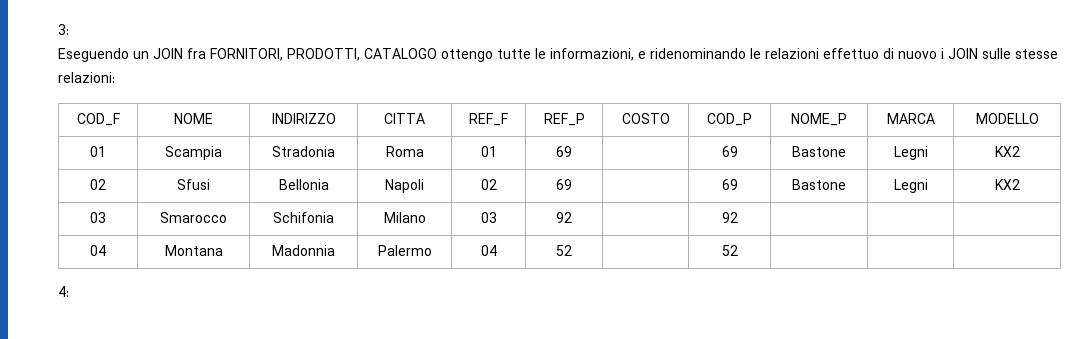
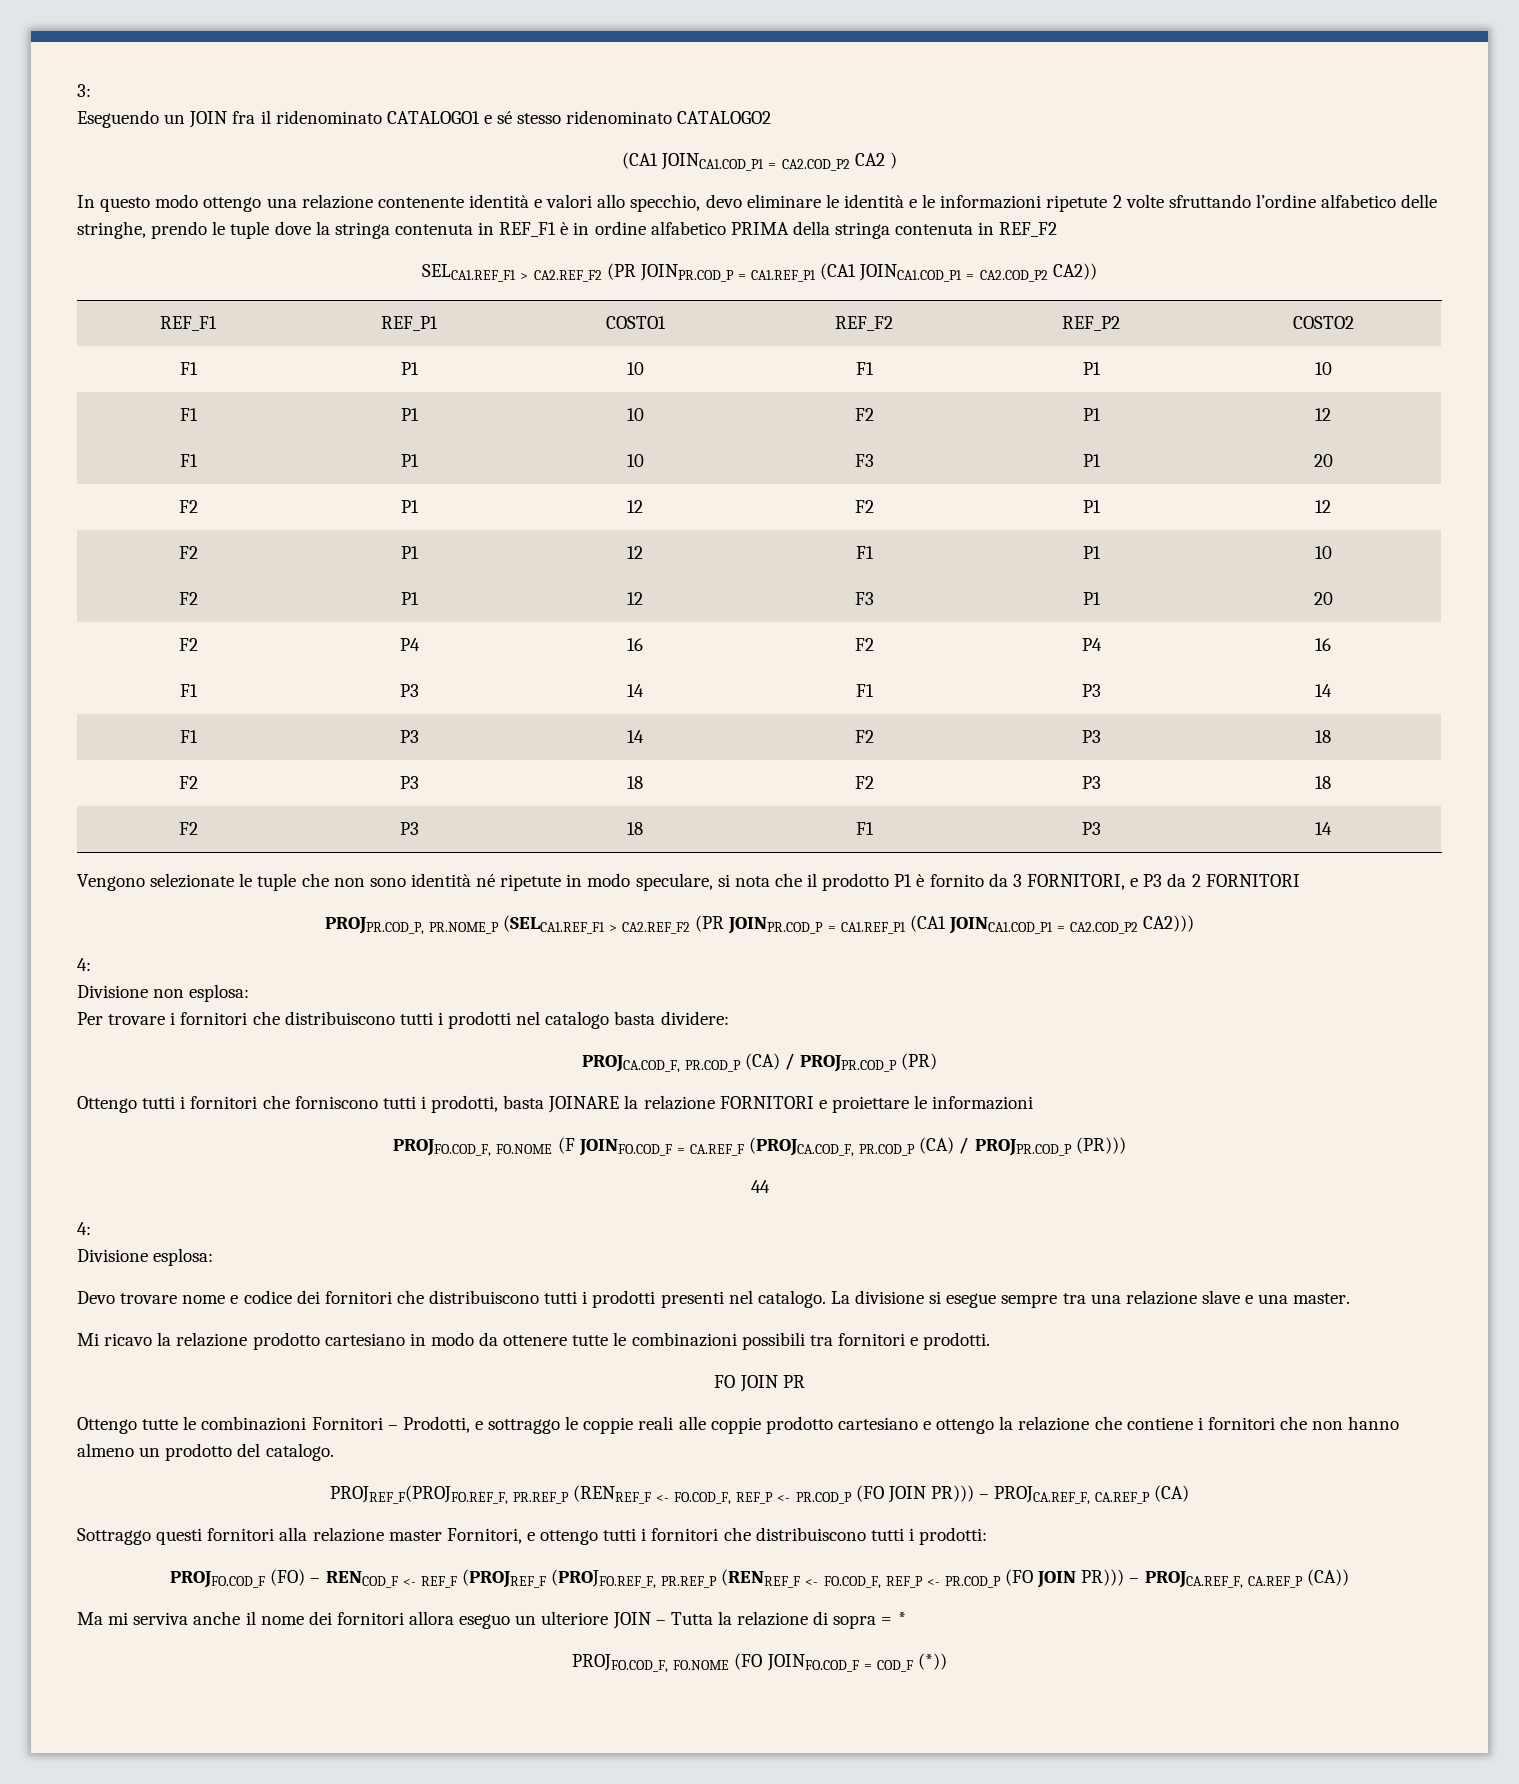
- Eseguendo un JOIN fra FORNITORI, PRODOTTI, CATALOGO ottengo tutte le informazioni, e ridenominando le relazioni effettuo di nuovo i JOIN sulle stesse relazioni:
- COD_F | NOME | INDIRIZZO | CITTA | REF_F | REF_P | COSTO | COD_P | NOME_P | MARCA | MODELLO
- 01 | Scampia | Stradonia | Roma | 01 | 69 | | 69 | Bastone | Legni | KX2
- 02 | Sfusi | Bellonia | Napoli | 02 | 69 | | 69 | Bastone | Legni | KX2
- 03 | Smarocco | Schifonia | Milano | 03 | 92 | | 92 | | |
- 04 | Montana | Madonnia | Palermo | 04 | 52 | | 52 | | |
+ Eseguendo un JOIN fra il ridenominato CATALOGO1 e sé stesso ridenominato CATALOGO2
+ (CA1 JOINCA1.COD_P1 = CA2.COD_P2 CA2 )
+ In questo modo ottengo una relazione contenente identità e valori allo specchio, devo eliminare le identità e le informazioni ripetute 2 volte sfruttando l’ordine alfabetico delle stringhe, prendo le tuple dove la stringa contenuta in REF_F1 è in ordine alfabetico PRIMA della stringa contenuta in REF_F2
+ SELCA1.REF_F1 > CA2.REF_F2 (PR JOINPR.COD_P = CA1.REF_P1 (CA1 JOINCA1.COD_P1 = CA2.COD_P2 CA2))
+ REF_F1 | REF_P1 | COSTO1 | REF_F2 | REF_P2 | COSTO2
+ F1 | P1 | 10 | F1 | P1 | 10
+ F1 | P1 | 10 | F2 | P1 | 12
+ F1 | P1 | 10 | F3 | P1 | 20
+ F2 | P1 | 12 | F2 | P1 | 12
+ F2 | P1 | 12 | F1 | P1 | 10
+ F2 | P1 | 12 | F3 | P1 | 20
+ F2 | P4 | 16 | F2 | P4 | 16
+ F1 | P3 | 14 | F1 | P3 | 14
+ F1 | P3 | 14 | F2 | P3 | 18
+ F2 | P3 | 18 | F2 | P3 | 18
+ F2 | P3 | 18 | F1 | P3 | 14
+ Vengono selezionate le tuple che non sono identità né ripetute in modo speculare, si nota che il prodotto P1 è fornito da 3 FORNITORI, e P3 da 2 FORNITORI
+ PROJPR.COD_P, PR.NOME_P (SELCA1.REF_F1 > CA2.REF_F2 (PR JOINPR.COD_P = CA1.REF_P1 (CA1 JOINCA1.COD_P1 = CA2.COD_P2 CA2)))
  4:
+ Divisione non esplosa:
+ Per trovare i fornitori che distribuiscono tutti i prodotti nel catalogo basta dividere:
+ PROJCA.COD_F, PR.COD_P (CA) / PROJPR.COD_P (PR)
+ Ottengo tutti i fornitori che forniscono tutti i prodotti, basta JOINARE la relazione FORNITORI e proiettare le informazioni
+ PROJFO.COD_F, FO.NOME (F JOINFO.COD_F = CA.REF_F (PROJCA.COD_F, PR.COD_P (CA) / PROJPR.COD_P (PR)))
+ 44
+ 4:
+ Divisione esplosa:
+ Devo trovare nome e codice dei fornitori che distribuiscono tutti i prodotti presenti nel catalogo. La divisione si esegue sempre tra una relazione slave e una master.
+ Mi ricavo la relazione prodotto cartesiano in modo da ottenere tutte le combinazioni possibili tra fornitori e prodotti.
+ FO JOIN PR
+ Ottengo tutte le combinazioni Fornitori – Prodotti, e sottraggo le coppie reali alle coppie prodotto cartesiano e ottengo la relazione che contiene i fornitori che non hanno almeno un prodotto del catalogo.
+ PROJREF_F(PROJFO.REF_F, PR.REF_P (RENREF_F <- FO.COD_F, REF_P <- PR.COD_P (FO JOIN PR))) – PROJCA.REF_F, CA.REF_P (CA)
+ Sottraggo questi fornitori alla relazione master Fornitori, e ottengo tutti i fornitori che distribuiscono tutti i prodotti:
+ PROJFO.COD_F (FO) – RENCOD_F <- REF_F (PROJREF_F (PROJFO.REF_F, PR.REF_P (RENREF_F <- FO.COD_F, REF_P <- PR.COD_P (FO JOIN PR))) – PROJCA.REF_F, CA.REF_P (CA))
+ Ma mi serviva anche il nome dei fornitori allora eseguo un ulteriore JOIN – Tutta la relazione di sopra = *
+ PROJFO.COD_F, FO.NOME (FO JOINFO.COD_F = COD_F (*))

